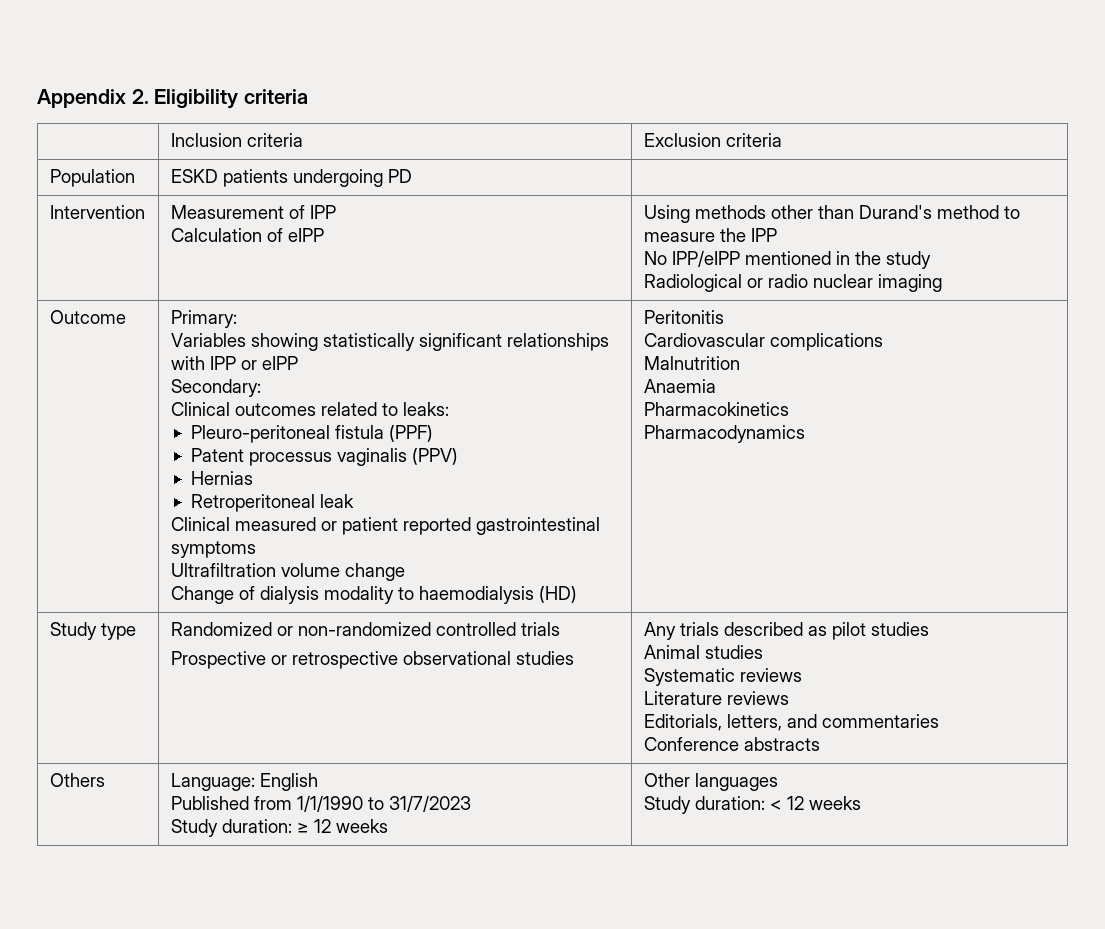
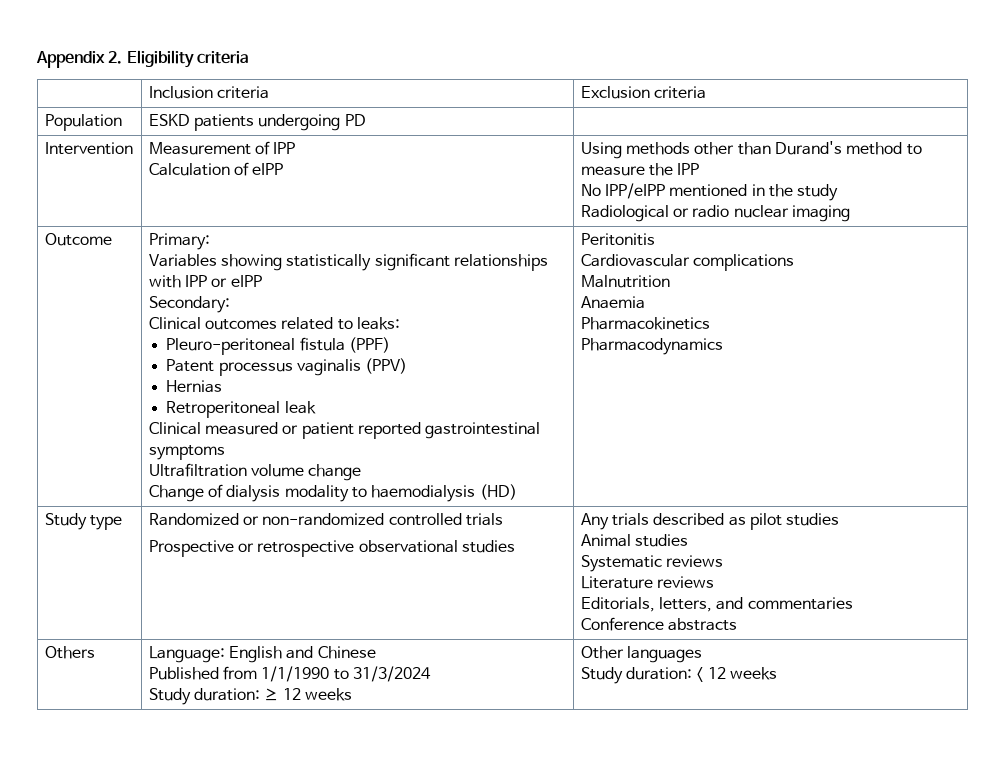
- Others | Language: English
- Published from 1/1/1990 to 31/7/2023
+ Others | Language: English and Chinese
+ Published from 1/1/1990 to 31/3/2024

